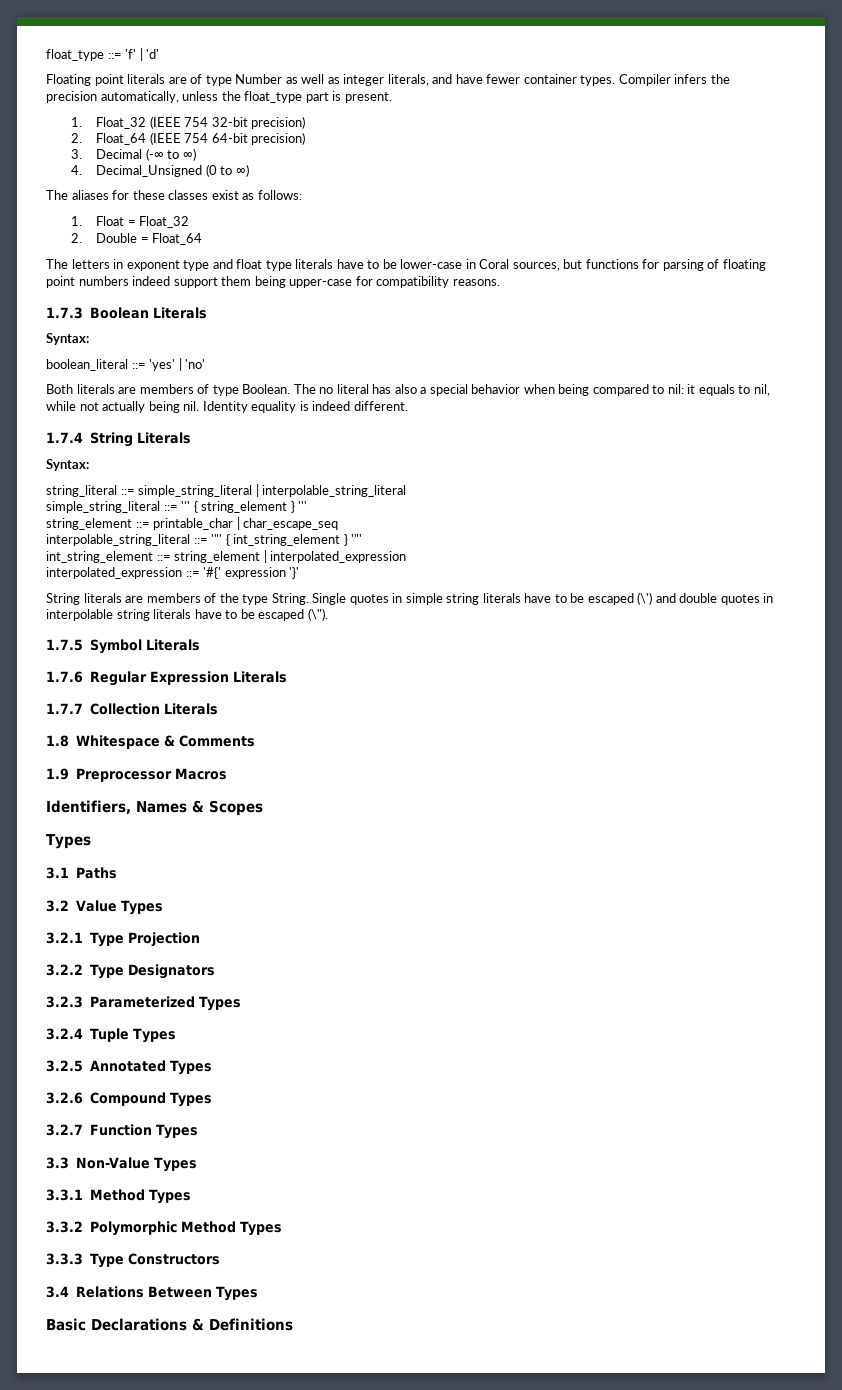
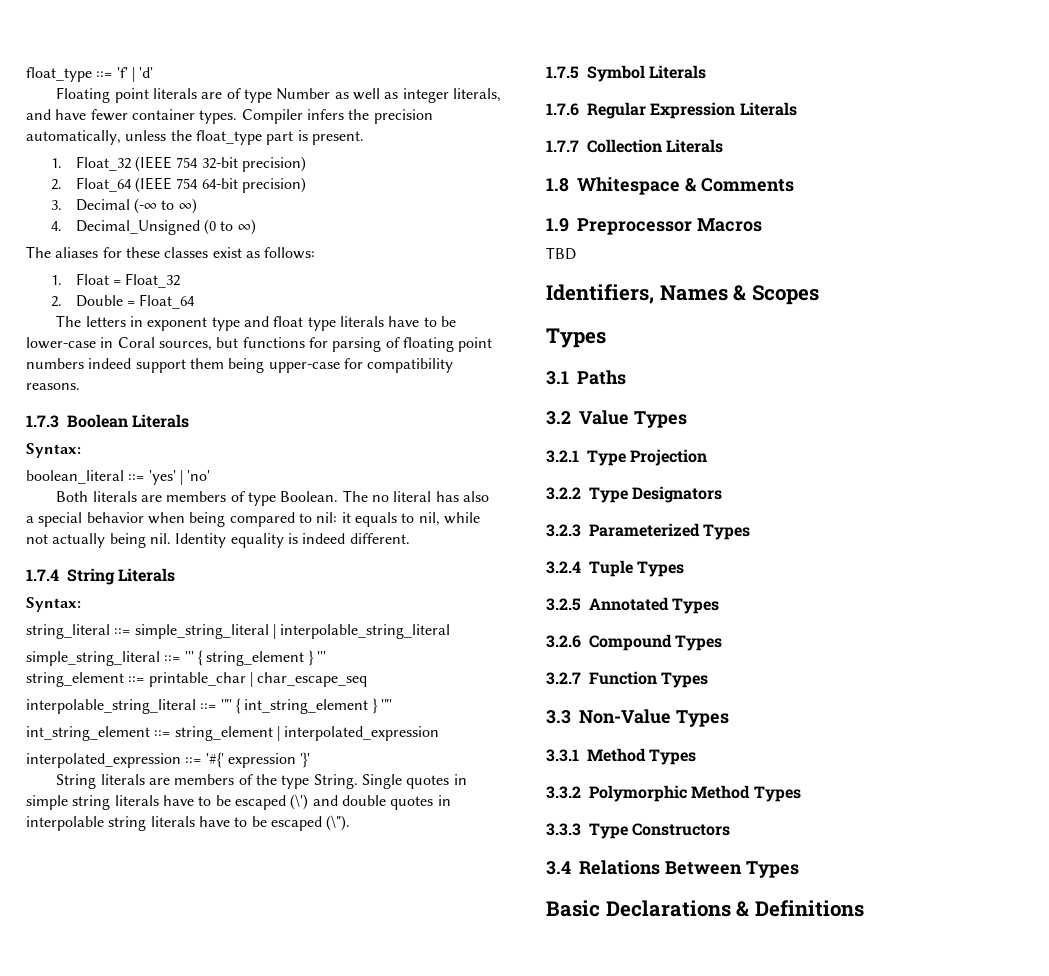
+ TBD

